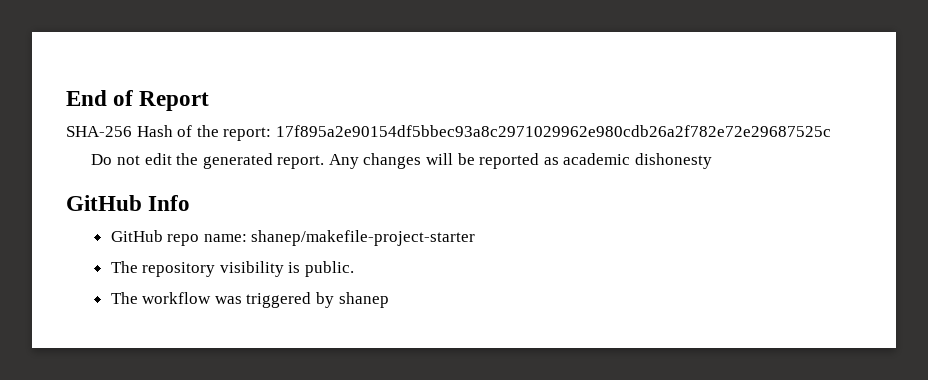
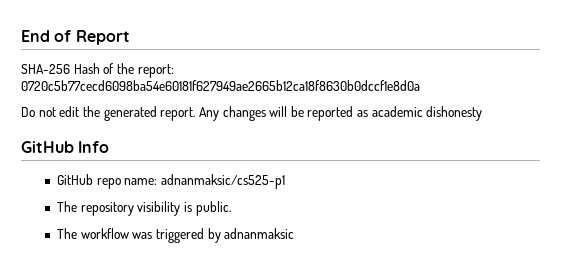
- SHA-256 Hash of the report: 17f895a2e90154df5bbec93a8c2971029962e980cdb26a2f782e72e29687525c
+ SHA-256 Hash of the report: 0720c5b77cecd6098ba54e60181f627949ae2665b12ca18f8630b0dccf1e8d0a
- GitHub repo name: shanep/makefile-project-starter
+ GitHub repo name: adnanmaksic/cs525-p1
- The workflow was triggered by shanep
+ The workflow was triggered by adnanmaksic

